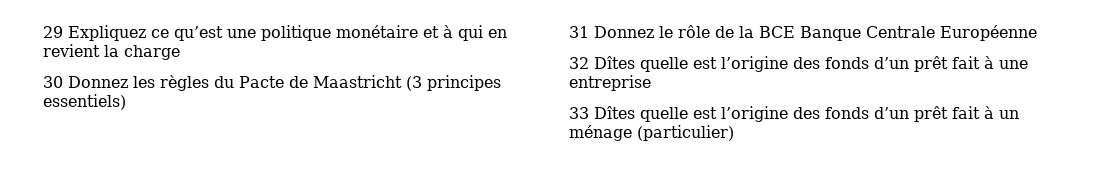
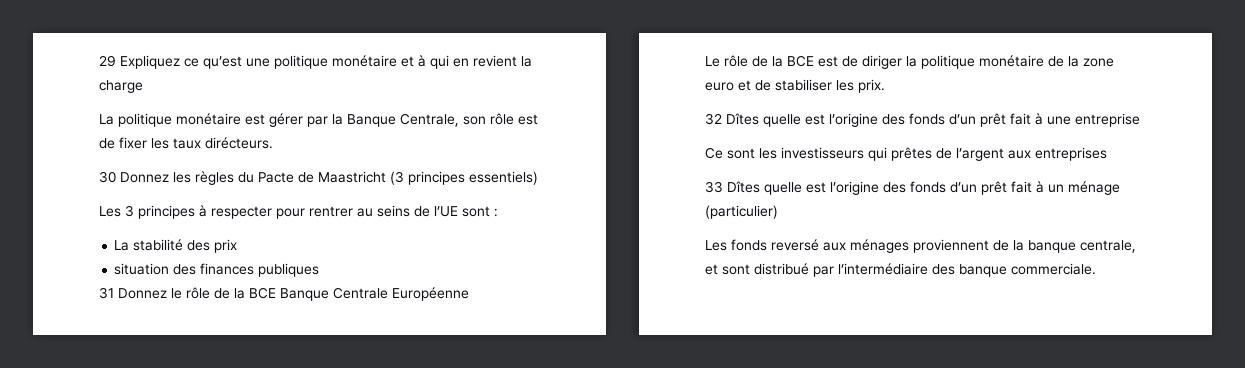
+ La politique monétaire est gérer par la Banque Centrale, son rôle est de fixer les taux dirécteurs.
+ Les 3 principes à respecter pour rentrer au seins de l’UE sont :
+ La stabilité des prix
+ situation des finances publiques
+ Le rôle de la BCE est de diriger la politique monétaire de la zone euro et de stabiliser les prix.
+ Ce sont les investisseurs qui prêtes de l’argent aux entreprises
+ Les fonds reversé aux ménages proviennent de la banque centrale, et sont distribué par l’intermédiaire des banque commerciale.

